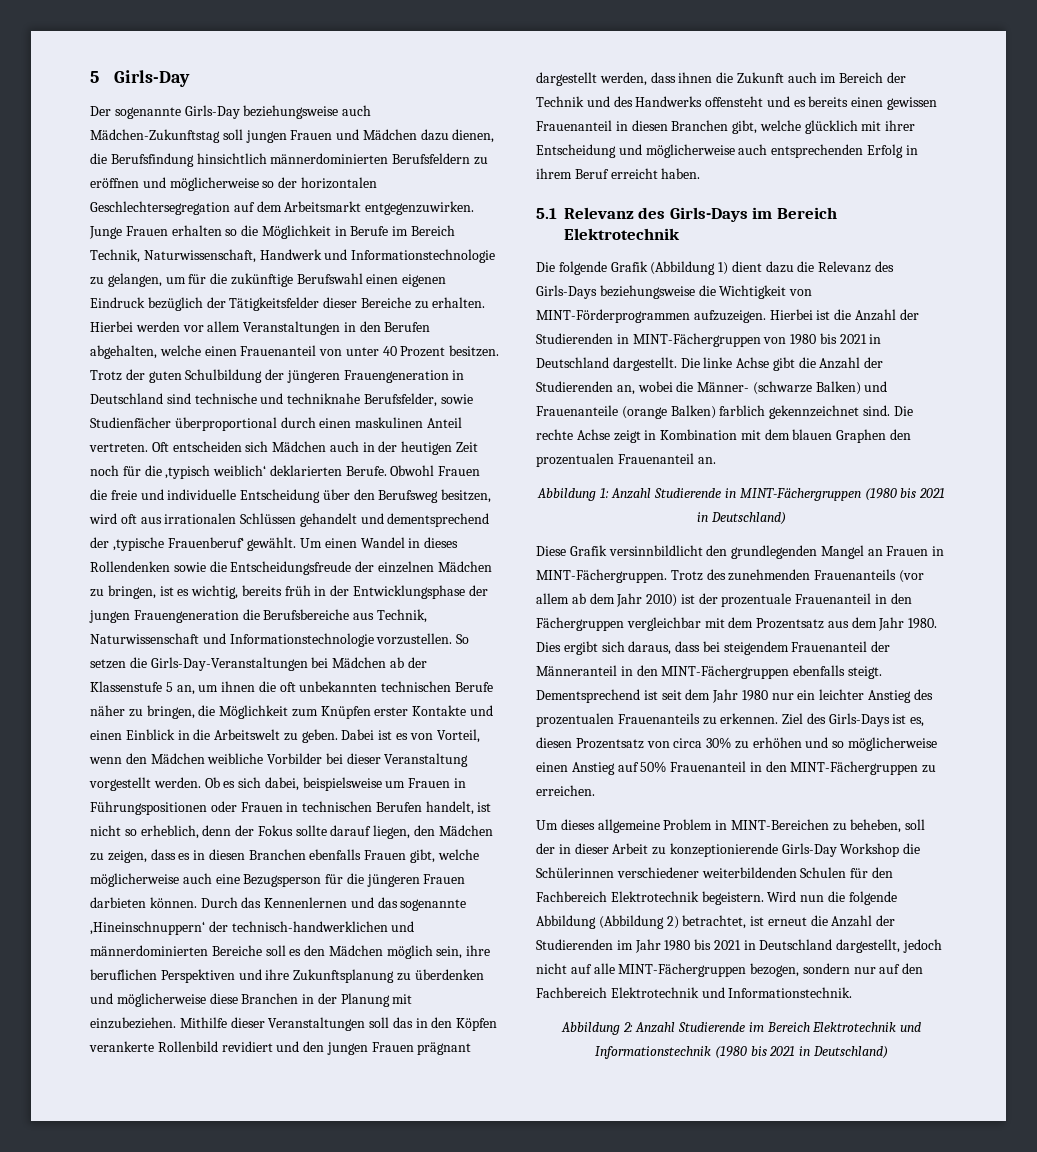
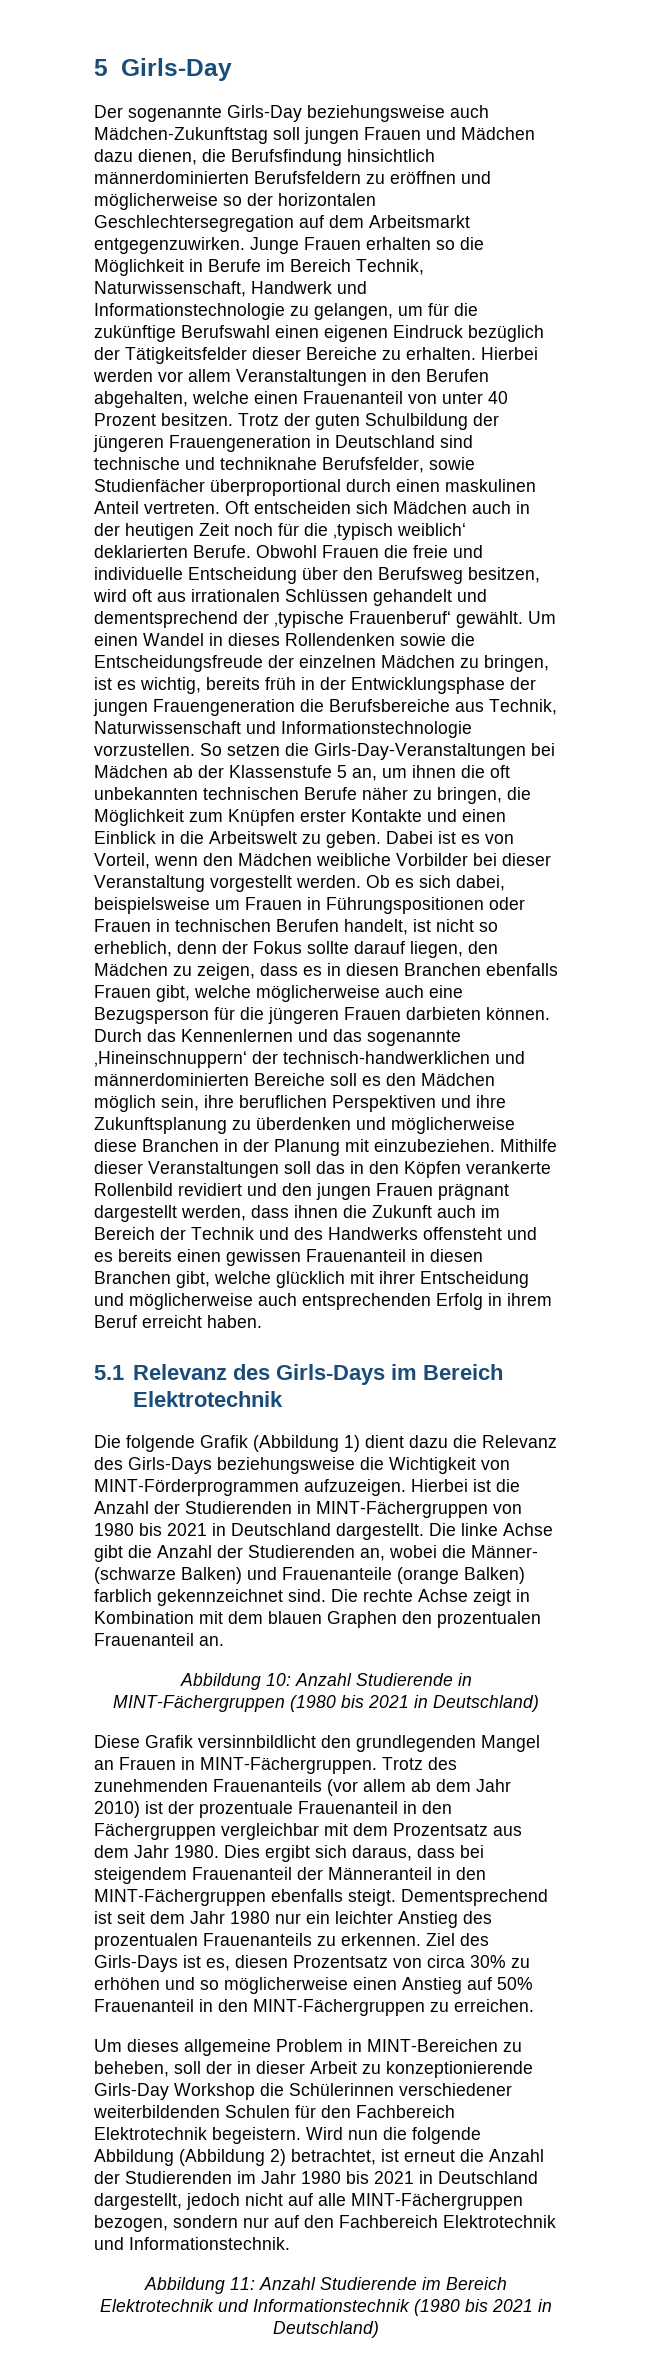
- Abbildung 1: Anzahl Studierende in MINT-Fächergruppen (1980 bis 2021 in Deutschland)
+ Abbildung 10: Anzahl Studierende in MINT-Fächergruppen (1980 bis 2021 in Deutschland)
- Abbildung 2: Anzahl Studierende im Bereich Elektrotechnik und Informationstechnik (1980 bis 2021 in Deutschland)
+ Abbildung 11: Anzahl Studierende im Bereich Elektrotechnik und Informationstechnik (1980 bis 2021 in Deutschland)

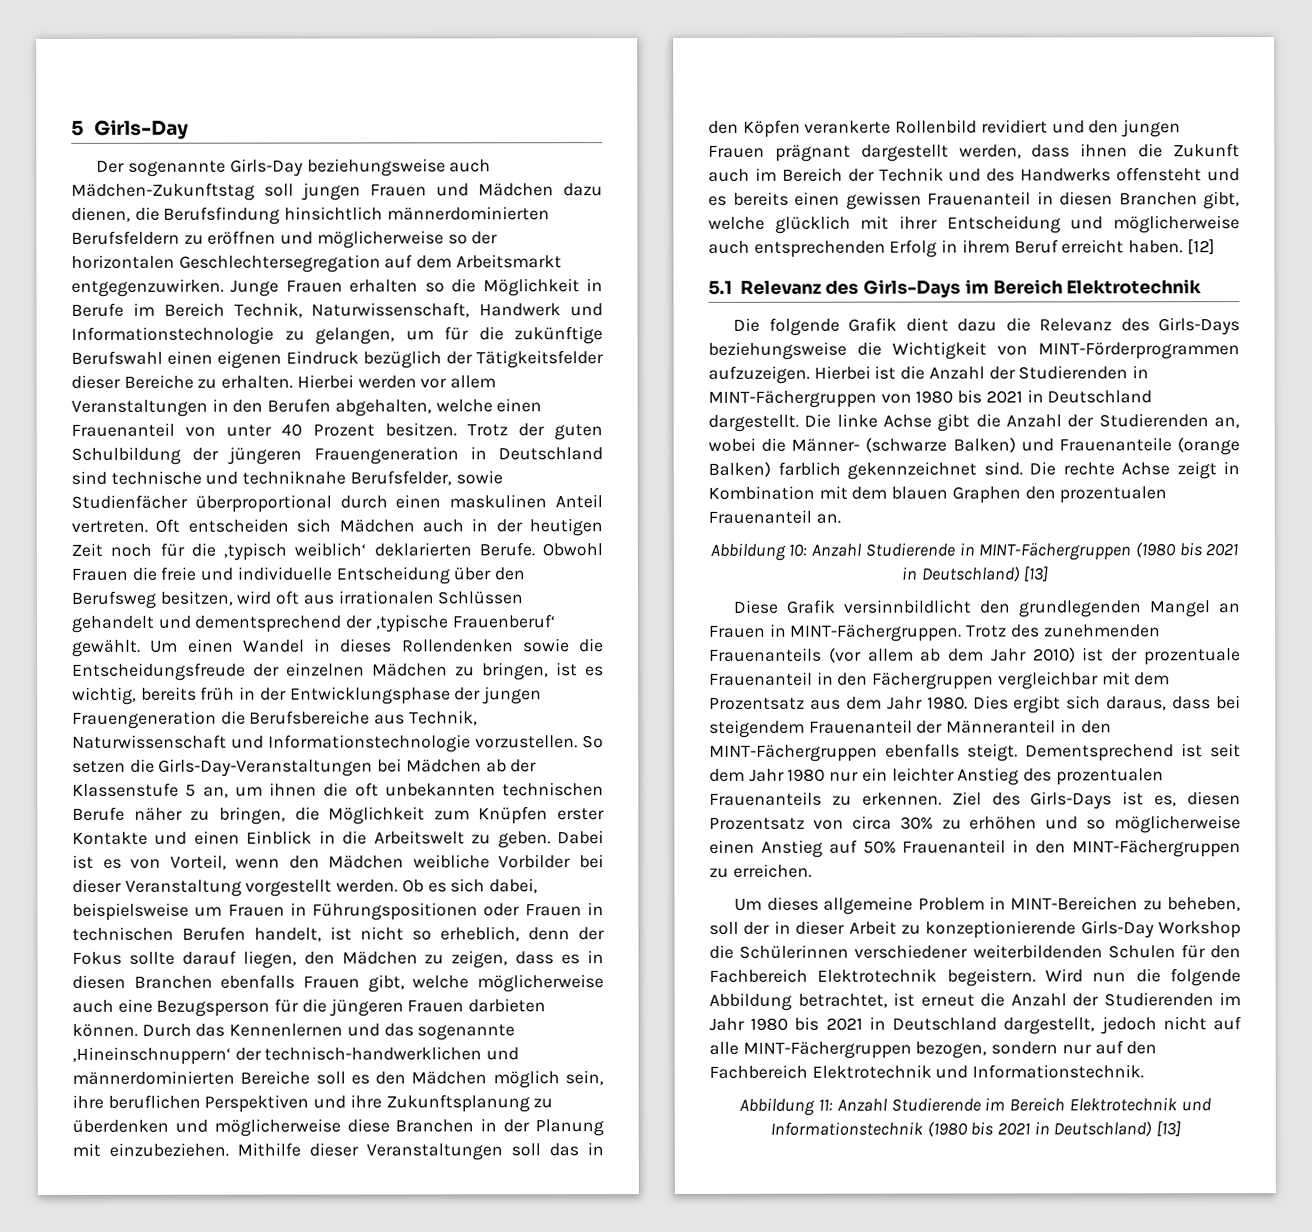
+ [12]
- Die folgende Grafik (Abbildung 1) dient dazu die Relevanz des Girls-Days beziehungsweise die Wichtigkeit von MINT-Förderprogrammen aufzuzeigen.
+ Die folgende Grafik dient dazu die Relevanz des Girls-Days beziehungsweise die Wichtigkeit von MINT-Förderprogrammen aufzuzeigen.
- Abbildung 10: Anzahl Studierende in MINT-Fächergruppen (1980 bis 2021 in Deutschland)
+ Abbildung 10: Anzahl Studierende in MINT-Fächergruppen (1980 bis 2021 in Deutschland) [13]
- Wird nun die folgende Abbildung (Abbildung 2) betrachtet, ist erneut die Anzahl der Studierenden im Jahr 1980 bis 2021 in Deutschland dargestellt, jedoch nicht auf alle MINT-Fächergruppen bezogen, sondern nur auf den Fachbereich Elektrotechnik und Informationstechnik.
+ Wird nun die folgende Abbildung betrachtet, ist erneut die Anzahl der Studierenden im Jahr 1980 bis 2021 in Deutschland dargestellt, jedoch nicht auf alle MINT-Fächergruppen bezogen, sondern nur auf den Fachbereich Elektrotechnik und Informationstechnik.
- Abbildung 11: Anzahl Studierende im Bereich Elektrotechnik und Informationstechnik (1980 bis 2021 in Deutschland)
+ Abbildung 11: Anzahl Studierende im Bereich Elektrotechnik und Informationstechnik (1980 bis 2021 in Deutschland) [13]

